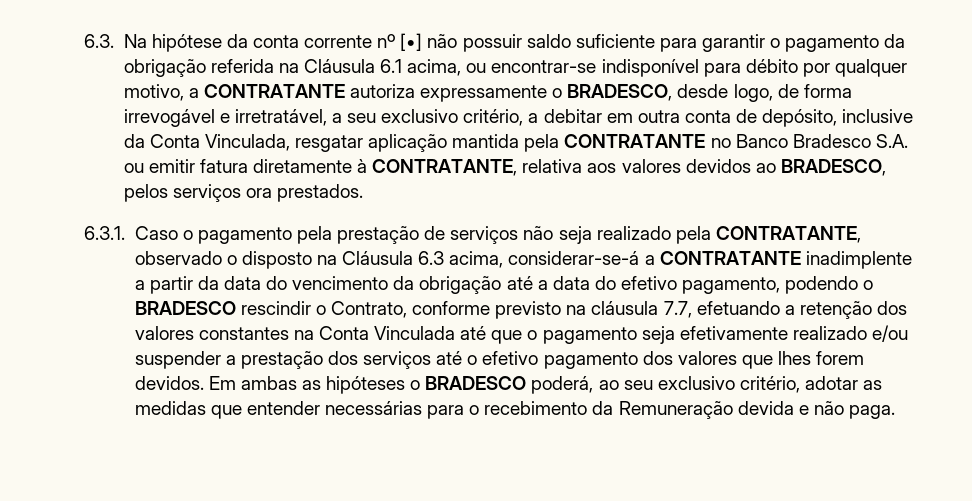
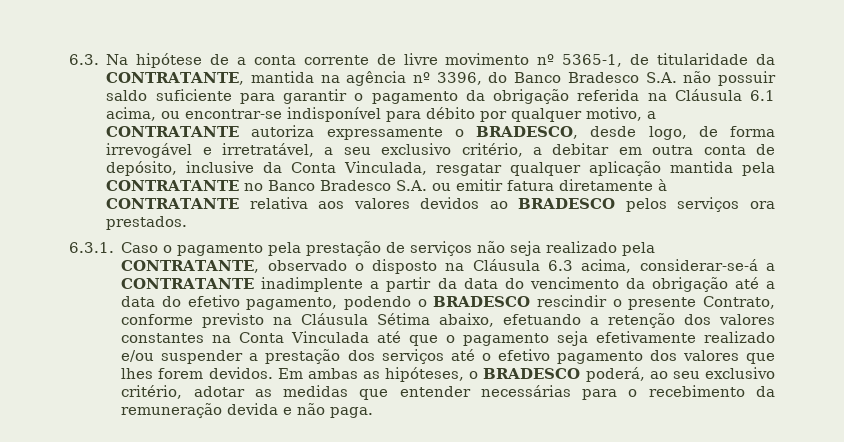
- 6.3. Na hipótese da conta corrente nº [•] não possuir saldo suficiente para garantir o pagamento da obrigação referida na Cláusula 6.1 acima, ou encontrar-se indisponível para débito por qualquer motivo, a CONTRATANTE autoriza expressamente o BRADESCO, desde logo, de forma irrevogável e irretratável, a seu exclusivo critério, a debitar em outra conta de depósito, inclusive da Conta Vinculada, resgatar aplicação mantida pela CONTRATANTE no Banco Bradesco S.A. ou emitir fatura diretamente à CONTRATANTE, relativa aos valores devidos ao BRADESCO, pelos serviços ora prestados.
+ 6.3. Na hipótese de a conta corrente de livre movimento nº 5365-1, de titularidade da CONTRATANTE, mantida na agência nº 3396, do Banco Bradesco S.A. não possuir saldo suficiente para garantir o pagamento da obrigação referida na Cláusula 6.1 acima, ou encontrar-se indisponível para débito por qualquer motivo, a CONTRATANTE autoriza expressamente o BRADESCO, desde logo, de forma irrevogável e irretratável, a seu exclusivo critério, a debitar em outra conta de depósito, inclusive da Conta Vinculada, resgatar qualquer aplicação mantida pela CONTRATANTE no Banco Bradesco S.A. ou emitir fatura diretamente à CONTRATANTE relativa aos valores devidos ao BRADESCO pelos serviços ora prestados.
- 6.3.1. Caso o pagamento pela prestação de serviços não seja realizado pela CONTRATANTE, observado o disposto na Cláusula 6.3 acima, considerar-se-á a CONTRATANTE inadimplente a partir da data do vencimento da obrigação até a data do efetivo pagamento, podendo o BRADESCO rescindir o Contrato, conforme previsto na cláusula 7.7, efetuando a retenção dos valores constantes na Conta Vinculada até que o pagamento seja efetivamente realizado e/ou suspender a prestação dos serviços até o efetivo pagamento dos valores que lhes forem devidos.
+ 6.3.1. Caso o pagamento pela prestação de serviços não seja realizado pela CONTRATANTE, observado o disposto na Cláusula 6.3 acima, considerar-se-á a CONTRATANTE inadimplente a partir da data do vencimento da obrigação até a data do efetivo pagamento, podendo o BRADESCO rescindir o presente Contrato, conforme previsto na Cláusula Sétima abaixo, efetuando a retenção dos valores constantes na Conta Vinculada até que o pagamento seja efetivamente realizado e/ou suspender a prestação dos serviços até o efetivo pagamento dos valores que lhes forem devidos.
- Em ambas as hipóteses o BRADESCO poderá, ao seu exclusivo critério, adotar as medidas que entender necessárias para o recebimento da Remuneração devida e não paga.
+ Em ambas as hipóteses, o BRADESCO poderá, ao seu exclusivo critério, adotar as medidas que entender necessárias para o recebimento da remuneração devida e não paga.

